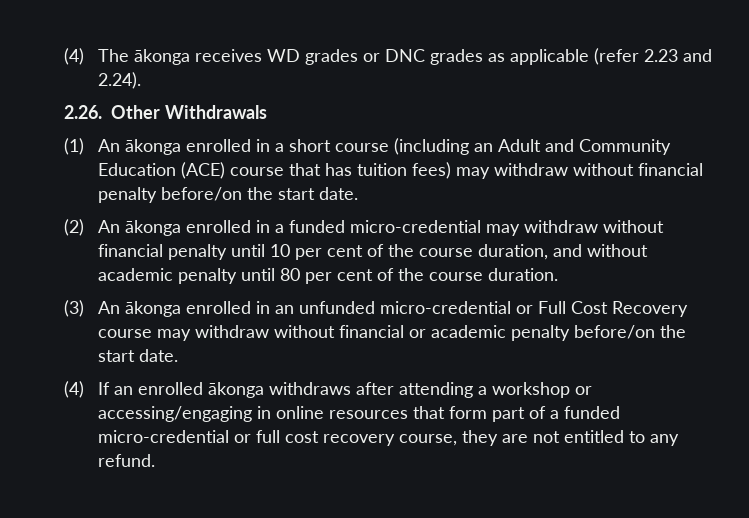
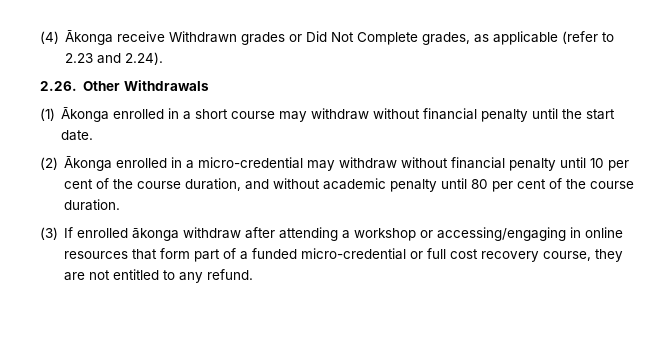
- (4) The ākonga receives WD grades or DNC grades as applicable (refer 2.23 and 2.24).
+ (4) Ākonga receive Withdrawn grades or Did Not Complete grades, as applicable (refer to 2.23 and 2.24).
- (1) An ākonga enrolled in a short course (including an Adult and Community Education (ACE) course that has tuition fees) may withdraw without financial penalty before/on the start date.
+ (1) Ākonga enrolled in a short course may withdraw without financial penalty until the start date.
- (2) An ākonga enrolled in a funded micro-credential may withdraw without financial penalty until 10 per cent of the course duration, and without academic penalty until 80 per cent of the course duration.
+ (2) Ākonga enrolled in a micro-credential may withdraw without financial penalty until 10 per cent of the course duration, and without academic penalty until 80 per cent of the course duration.
- (3) An ākonga enrolled in an unfunded micro-credential or Full Cost Recovery course may withdraw without financial or academic penalty before/on the start date.
- (4) If an enrolled ākonga withdraws after attending a workshop or accessing/engaging in online resources that form part of a funded micro-credential or full cost recovery course, they are not entitled to any refund.
+ (3) If enrolled ākonga withdraw after attending a workshop or accessing/engaging in online resources that form part of a funded micro-credential or full cost recovery course, they are not entitled to any refund.

